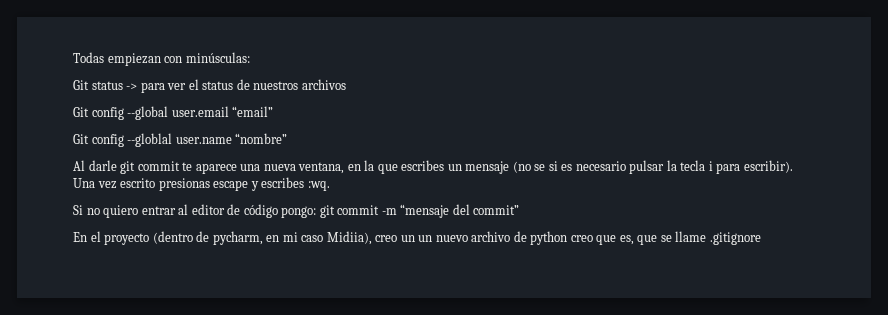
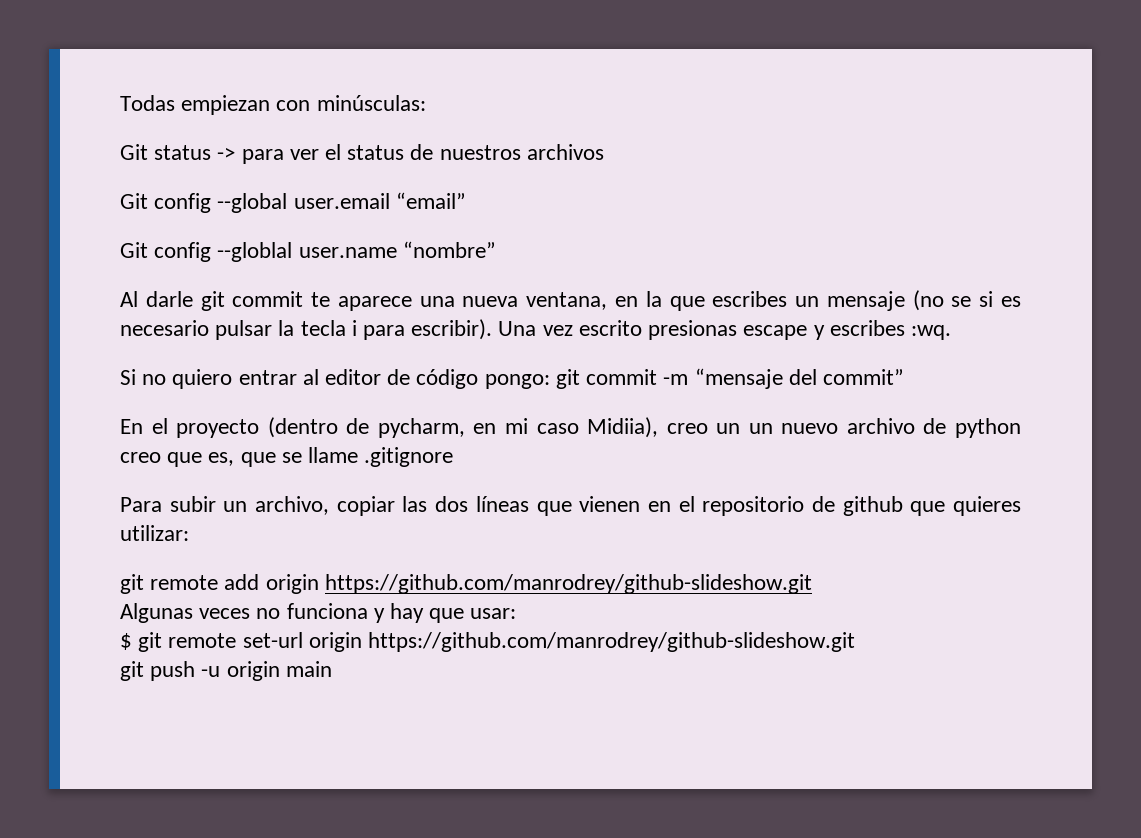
+ Para subir un archivo, copiar las dos líneas que vienen en el repositorio de github que quieres utilizar:
+ git remote add origin https://github.com/manrodrey/github-slideshow.git
+ Algunas veces no funciona y hay que usar:
+ $ git remote set-url origin https://github.com/manrodrey/github-slideshow.git
+ git push -u origin main

